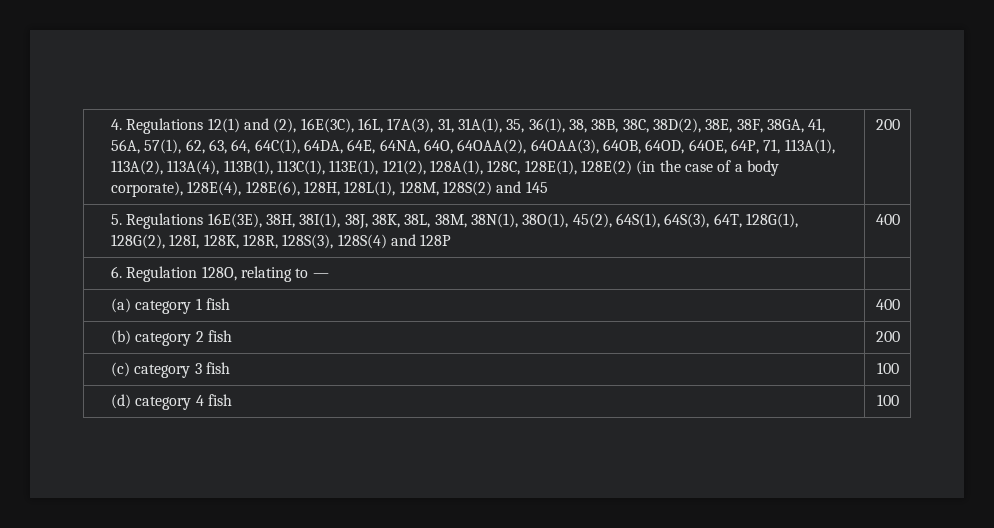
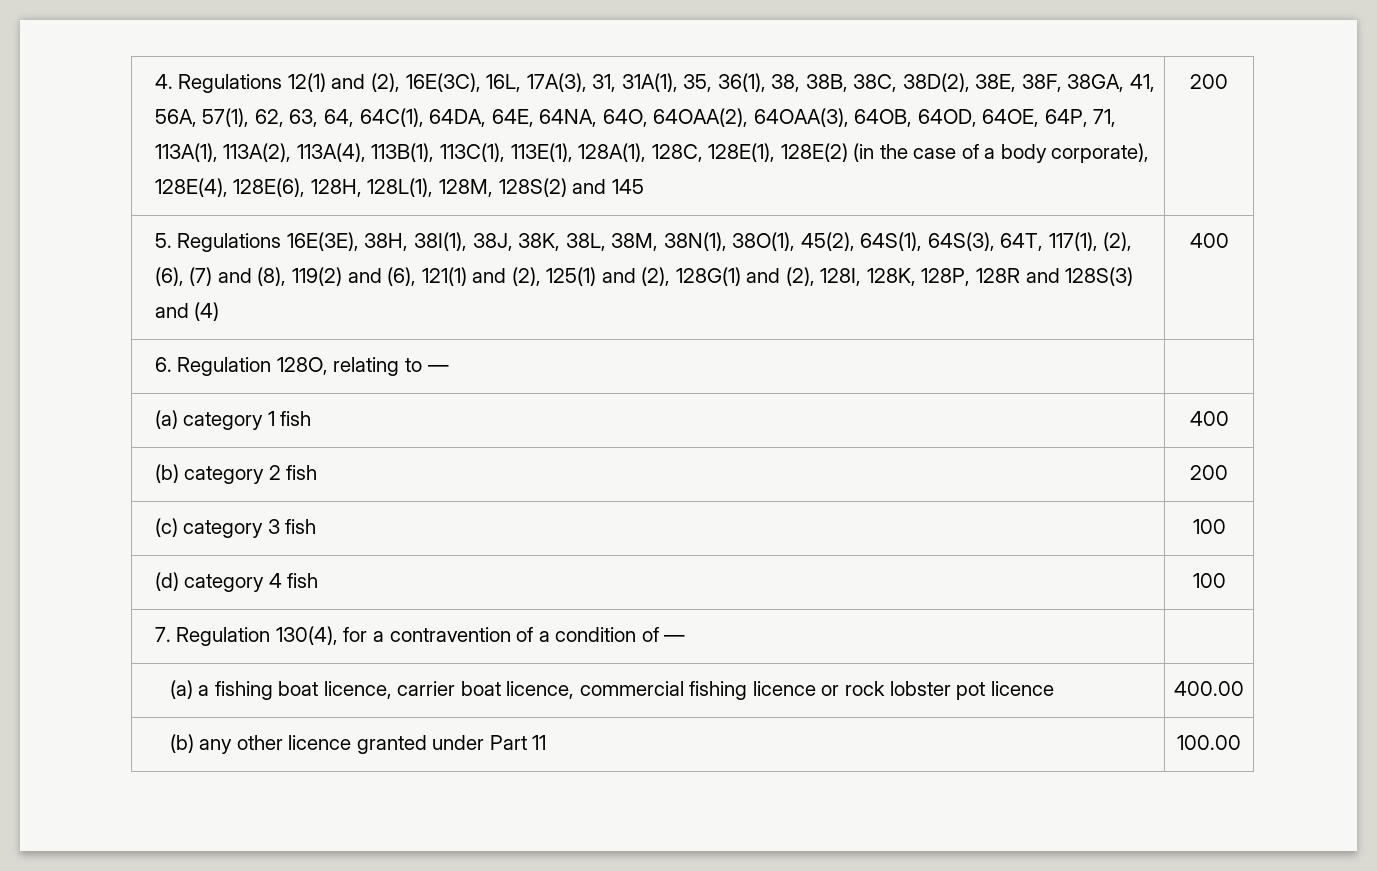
- 4. Regulations 12(1) and (2), 16E(3C), 16L, 17A(3), 31, 31A(1), 35, 36(1), 38, 38B, 38C, 38D(2), 38E, 38F, 38GA, 41, 56A, 57(1), 62, 63, 64, 64C(1), 64DA, 64E, 64NA, 64O, 64OAA(2), 64OAA(3), 64OB, 64OD, 64OE, 64P, 71, 113A(1), 113A(2), 113A(4), 113B(1), 113C(1), 113E(1), 121(2), 128A(1), 128C, 128E(1), 128E(2) (in the case of a body corporate), 128E(4), 128E(6), 128H, 128L(1), 128M, 128S(2) and 145
+ 4. Regulations 12(1) and (2), 16E(3C), 16L, 17A(3), 31, 31A(1), 35, 36(1), 38, 38B, 38C, 38D(2), 38E, 38F, 38GA, 41, 56A, 57(1), 62, 63, 64, 64C(1), 64DA, 64E, 64NA, 64O, 64OAA(2), 64OAA(3), 64OB, 64OD, 64OE, 64P, 71, 113A(1), 113A(2), 113A(4), 113B(1), 113C(1), 113E(1), 128A(1), 128C, 128E(1), 128E(2) (in the case of a body corporate), 128E(4), 128E(6), 128H, 128L(1), 128M, 128S(2) and 145
- 5. Regulations 16E(3E), 38H, 38I(1), 38J, 38K, 38L, 38M, 38N(1), 38O(1), 45(2), 64S(1), 64S(3), 64T, 128G(1), 128G(2), 128I, 128K, 128R, 128S(3), 128S(4) and 128P
+ 5. Regulations 16E(3E), 38H, 38I(1), 38J, 38K, 38L, 38M, 38N(1), 38O(1), 45(2), 64S(1), 64S(3), 64T, 117(1), (2), (6), (7) and (8), 119(2) and (6), 121(1) and (2), 125(1) and (2), 128G(1) and (2), 128I, 128K, 128P, 128R and 128S(3) and (4)
+ 7. Regulation 130(4), for a contravention of a condition of — |
+ (a) a fishing boat licence, carrier boat licence, commercial fishing licence or rock lobster pot licence | 400.00
+ (b) any other licence granted under Part 11 | 100.00

